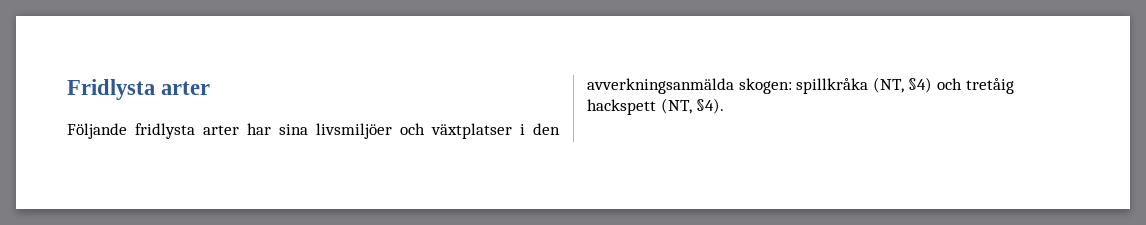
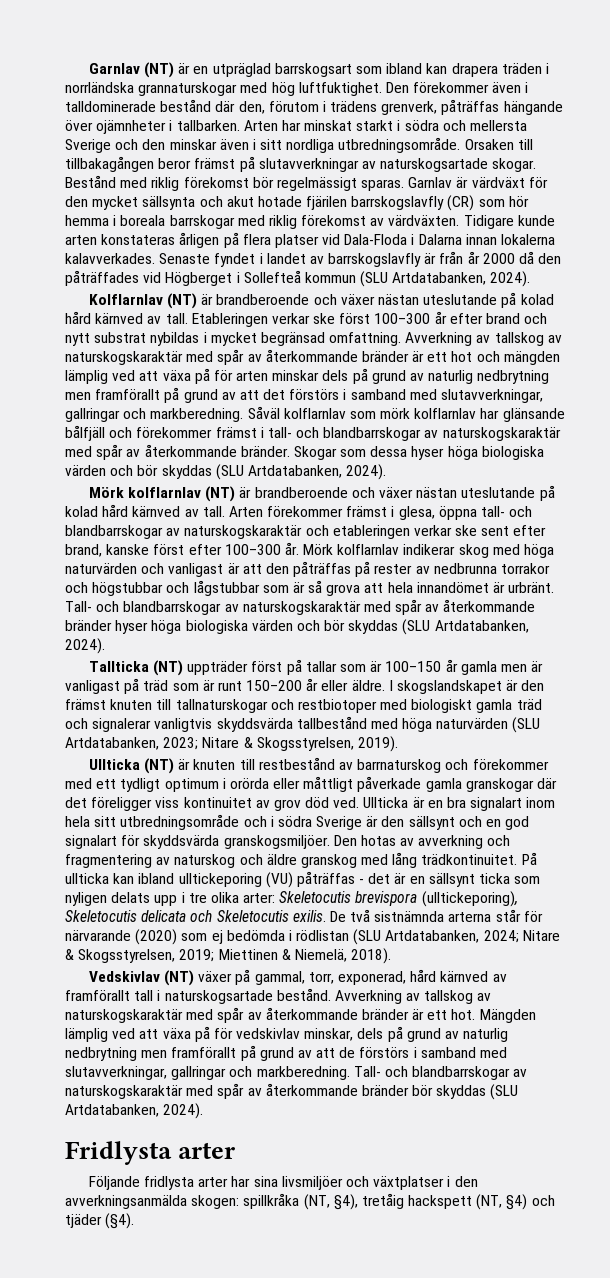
+ Garnlav (NT) är en utpräglad barrskogsart som ibland kan drapera träden i norrländska grannaturskogar med hög luftfuktighet. Den förekommer även i talldominerade bestånd där den, förutom i trädens grenverk, påträffas hängande över ojämnheter i tallbarken. Arten har minskat starkt i södra och mellersta Sverige och den minskar även i sitt nordliga utbredningsområde. Orsaken till tillbakagången beror främst på slutavverkningar av naturskogsartade skogar. Bestånd med riklig förekomst bör regelmässigt sparas. Garnlav är värdväxt för den mycket sällsynta och akut hotade fjärilen barrskogslavfly (CR) som hör hemma i boreala barrskogar med riklig förekomst av värdväxten. Tidigare kunde arten konstateras årligen på flera platser vid Dala-Floda i Dalarna innan lokalerna kalavverkades. Senaste fyndet i landet av barrskogslavfly är från år 2000 då den påträffades vid Högberget i Sollefteå kommun (SLU Artdatabanken, 2024).
+ Kolflarnlav (NT) är brandberoende och växer nästan uteslutande på kolad hård kärnved av tall. Etableringen verkar ske först 100–300 år efter brand och nytt substrat nybildas i mycket begränsad omfattning. Avverkning av tallskog av naturskogskaraktär med spår av återkommande bränder är ett hot och mängden lämplig ved att växa på för arten minskar dels på grund av naturlig nedbrytning men framförallt på grund av att det förstörs i samband med slutavverkningar, gallringar och markberedning. Såväl kolflarnlav som mörk kolflarnlav har glänsande bålfjäll och förekommer främst i tall- och blandbarrskogar av naturskogskaraktär med spår av återkommande bränder. Skogar som dessa hyser höga biologiska värden och bör skyddas (SLU Artdatabanken, 2024).
+ Mörk kolflarnlav (NT) är brandberoende och växer nästan uteslutande på kolad hård kärnved av tall. Arten förekommer främst i glesa, öppna tall- och blandbarrskogar av naturskogskaraktär och etableringen verkar ske sent efter brand, kanske först efter 100–300 år. Mörk kolflarnlav indikerar skog med höga naturvärden och vanligast är att den påträffas på rester av nedbrunna torrakor och högstubbar och lågstubbar som är så grova att hela innandömet är urbränt. Tall- och blandbarrskogar av naturskogskaraktär med spår av återkommande bränder hyser höga biologiska värden och bör skyddas (SLU Artdatabanken, 2024).
+ Tallticka (NT) uppträder först på tallar som är 100–150 år gamla men är vanligast på träd som är runt 150–200 år eller äldre. I skogslandskapet är den främst knuten till tallnaturskogar och restbiotoper med biologiskt gamla träd och signalerar vanligtvis skyddsvärda tallbestånd med höga naturvärden (SLU Artdatabanken, 2023; Nitare & Skogsstyrelsen, 2019).
+ Ullticka (NT) är knuten till restbestånd av barrnaturskog och förekommer med ett tydligt optimum i orörda eller måttligt påverkade gamla granskogar där det föreligger viss kontinuitet av grov död ved. Ullticka är en bra signalart inom hela sitt utbredningsområde och i södra Sverige är den sällsynt och en god signalart för skyddsvärda granskogsmiljöer. Den hotas av avverkning och fragmentering av naturskog och äldre granskog med lång trädkontinuitet. På ullticka kan ibland ulltickeporing (VU) påträffas - det är en sällsynt ticka som nyligen delats upp i tre olika arter: Skeletocutis brevispora (ulltickeporing), Skeletocutis delicata och Skeletocutis exilis. De två sistnämnda arterna står för närvarande (2020) som ej bedömda i rödlistan (SLU Artdatabanken, 2024; Nitare & Skogsstyrelsen, 2019; Miettinen & Niemelä, 2018).
+ Vedskivlav (NT) växer på gammal, torr, exponerad, hård kärnved av framförallt tall i naturskogsartade bestånd. Avverkning av tallskog av naturskogskaraktär med spår av återkommande bränder är ett hot. Mängden lämplig ved att växa på för vedskivlav minskar, dels på grund av naturlig nedbrytning men framförallt på grund av att de förstörs i samband med slutavverkningar, gallringar och markberedning. Tall- och blandbarrskogar av naturskogskaraktär med spår av återkommande bränder bör skyddas (SLU Artdatabanken, 2024).
- Följande fridlysta arter har sina livsmiljöer och växtplatser i den avverkningsanmälda skogen: spillkråka (NT, §4) och tretåig hackspett (NT, §4).
+ Följande fridlysta arter har sina livsmiljöer och växtplatser i den avverkningsanmälda skogen: spillkråka (NT, §4), tretåig hackspett (NT, §4) och tjäder (§4).

